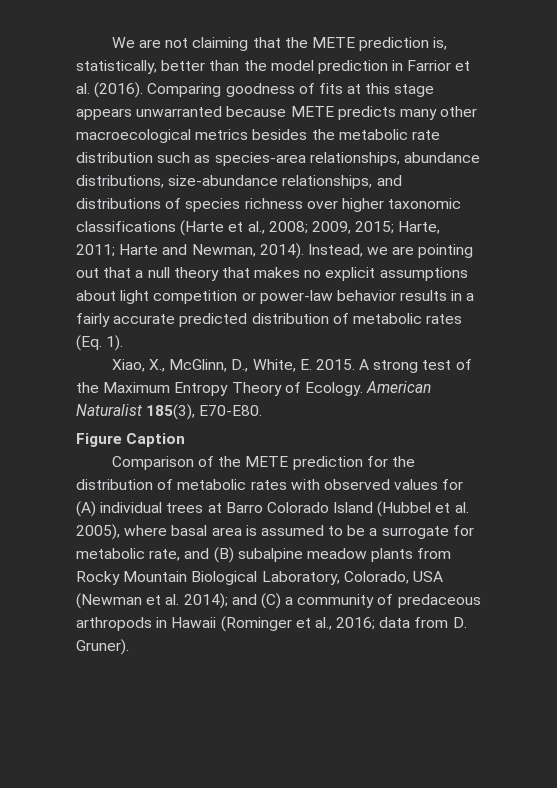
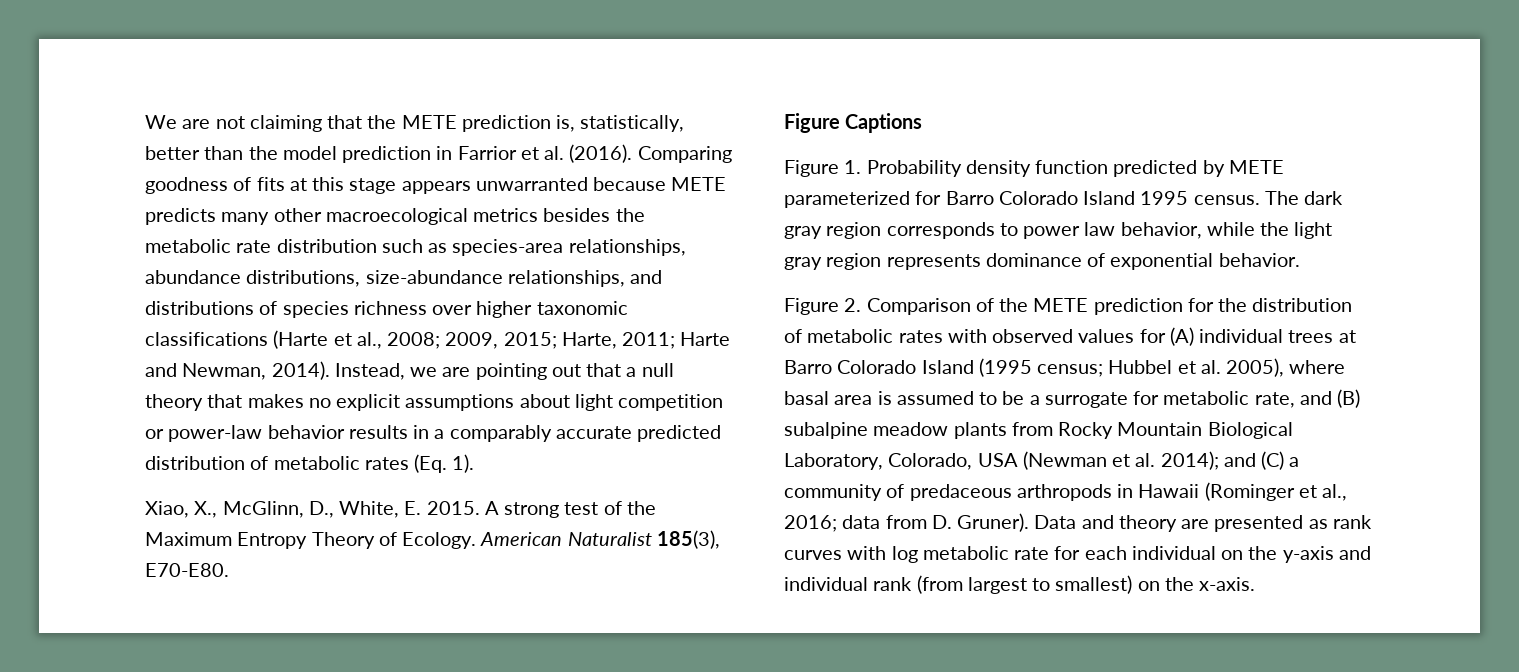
- Instead, we are pointing out that a null theory that makes no explicit assumptions about light competition or power-law behavior results in a fairly accurate predicted distribution of metabolic rates (Eq. 1).
+ Instead, we are pointing out that a null theory that makes no explicit assumptions about light competition or power-law behavior results in a comparably accurate predicted distribution of metabolic rates (Eq. 1).
- Figure Caption
- Comparison of the METE prediction for the distribution of metabolic rates with observed values for (A) individual trees at Barro Colorado Island (Hubbel et al. 2005), where basal area is assumed to be a surrogate for metabolic rate, and (B) subalpine meadow plants from Rocky Mountain Biological Laboratory, Colorado, USA (Newman et al. 2014);
+ Figure Captions
+ Figure 1. Probability density function predicted by METE parameterized for Barro Colorado Island 1995 census. The dark gray region corresponds to power law behavior, while the light gray region represents dominance of exponential behavior.
+ Figure 2. Comparison of the METE prediction for the distribution of metabolic rates with observed values for (A) individual trees at Barro Colorado Island (1995 census; Hubbel et al. 2005), where basal area is assumed to be a surrogate for metabolic rate, and (B) subalpine meadow plants from Rocky Mountain Biological Laboratory, Colorado, USA (Newman et al. 2014);
+ Data and theory are presented as rank curves with log metabolic rate for each individual on the y-axis and individual rank (from largest to smallest) on the x-axis.

